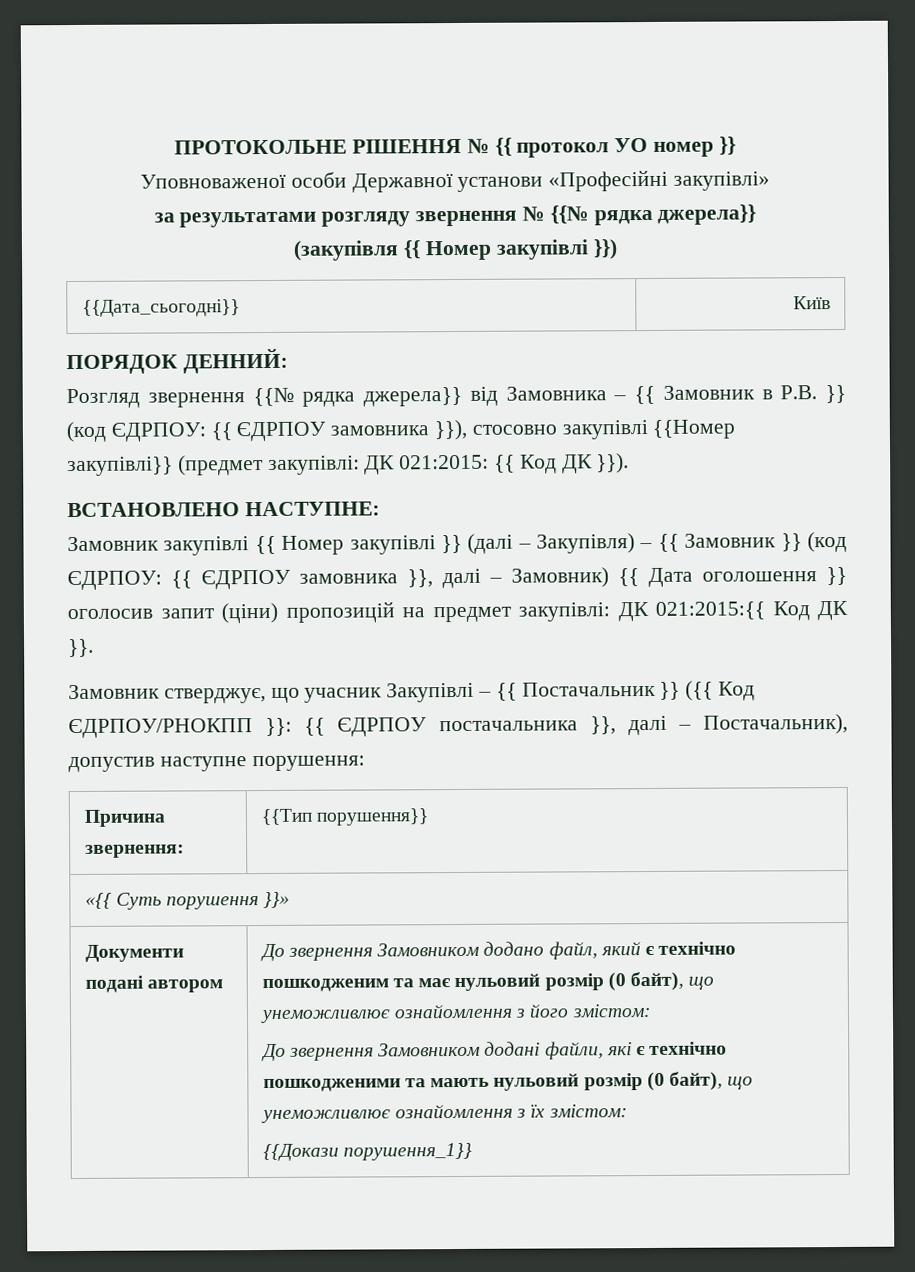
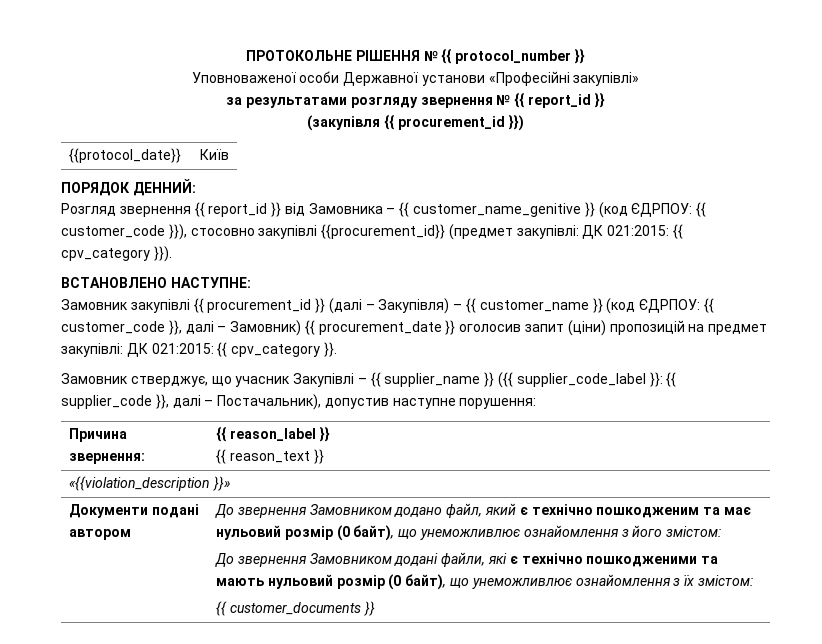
- ПРОТОКОЛЬНЕ РІШЕННЯ № {{ протокол УО номер }}
+ ПРОТОКОЛЬНЕ РІШЕННЯ № {{ protocol_number }}
- за результатами розгляду звернення № {{№ рядка джерела}}
+ за результатами розгляду звернення № {{ report_id }}
- (закупівля {{ Номер закупівлі }})
+ (закупівля {{ procurement_id }})
- {{Дата_сьогодні}} | Київ
+ {{protocol_date}} | Київ
- Розгляд звернення {{№ рядка джерела}} від Замовника – {{ Замовник в Р.В. }} (код ЄДРПОУ: {{ ЄДРПОУ замовника }}), стосовно закупівлі {{Номер закупівлі}} (предмет закупівлі: ДК 021:2015: {{ Код ДК }}).
+ Розгляд звернення {{ report_id }} від Замовника – {{ customer_name_genitive }} (код ЄДРПОУ: {{ customer_code }}), стосовно закупівлі {{procurement_id}} (предмет закупівлі: ДК 021:2015: {{ cpv_category }}).
- Замовник закупівлі {{ Номер закупівлі }} (далі – Закупівля) – {{ Замовник }} (код ЄДРПОУ: {{ ЄДРПОУ замовника }}, далі – Замовник) {{ Дата оголошення }} оголосив запит (ціни) пропозицій на предмет закупівлі: ДК 021:2015:{{ Код ДК }}.
+ Замовник закупівлі {{ procurement_id }} (далі – Закупівля) – {{ customer_name }} (код ЄДРПОУ: {{ customer_code }}, далі – Замовник) {{ procurement_date }} оголосив запит (ціни) пропозицій на предмет закупівлі: ДК 021:2015: {{ cpv_category }}.
- Замовник стверджує, що учасник Закупівлі – {{ Постачальник }} ({{ Код ЄДРПОУ/РНОКПП }}: {{ ЄДРПОУ постачальника }}, далі – Постачальник), допустив наступне порушення:
+ Замовник стверджує, що учасник Закупівлі – {{ supplier_name }} ({{ supplier_code_label }}: {{ supplier_code }}, далі – Постачальник), допустив наступне порушення:
- Причина звернення: | {{Тип порушення}}
- «{{ Суть порушення }}»
+ Причина звернення: | {{ reason_label }}
+ {{ reason_text }}
+ «{{violation_description }}»
- {{Докази порушення_1}}
+ {{ customer_documents }}

